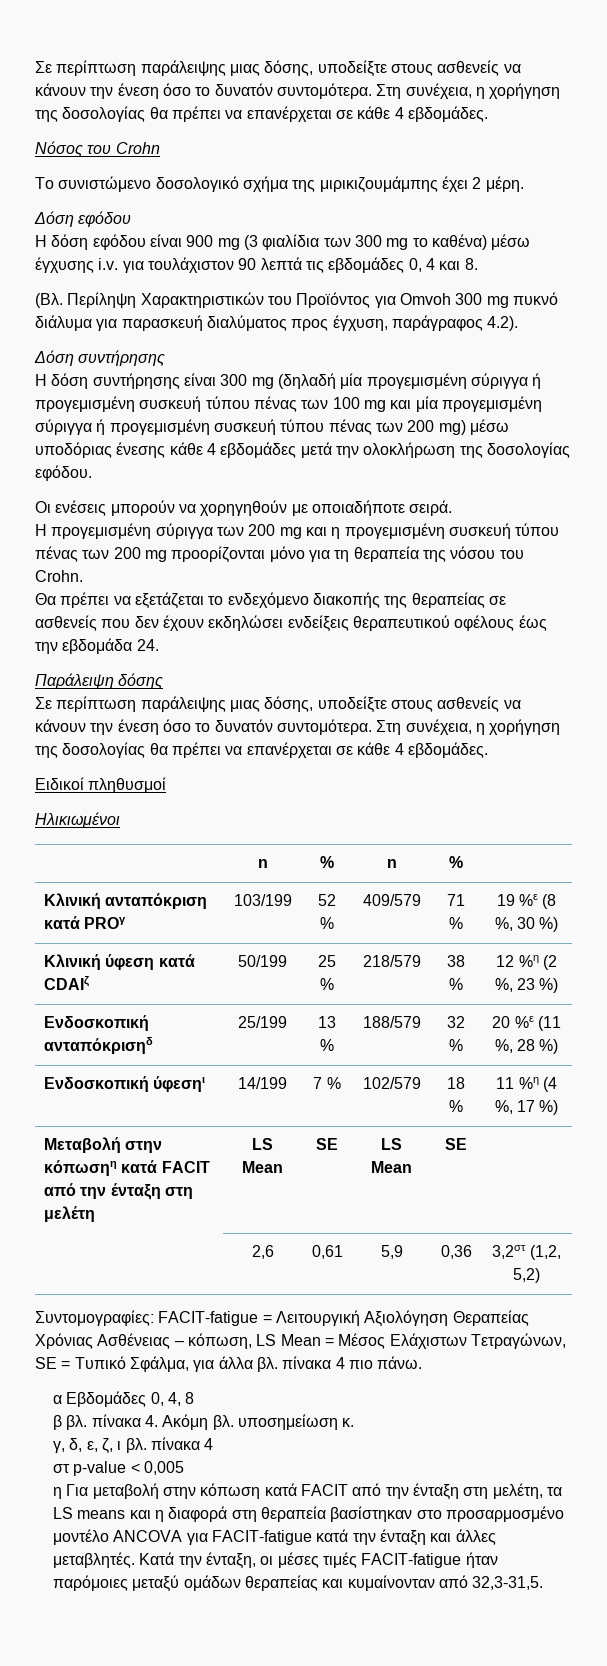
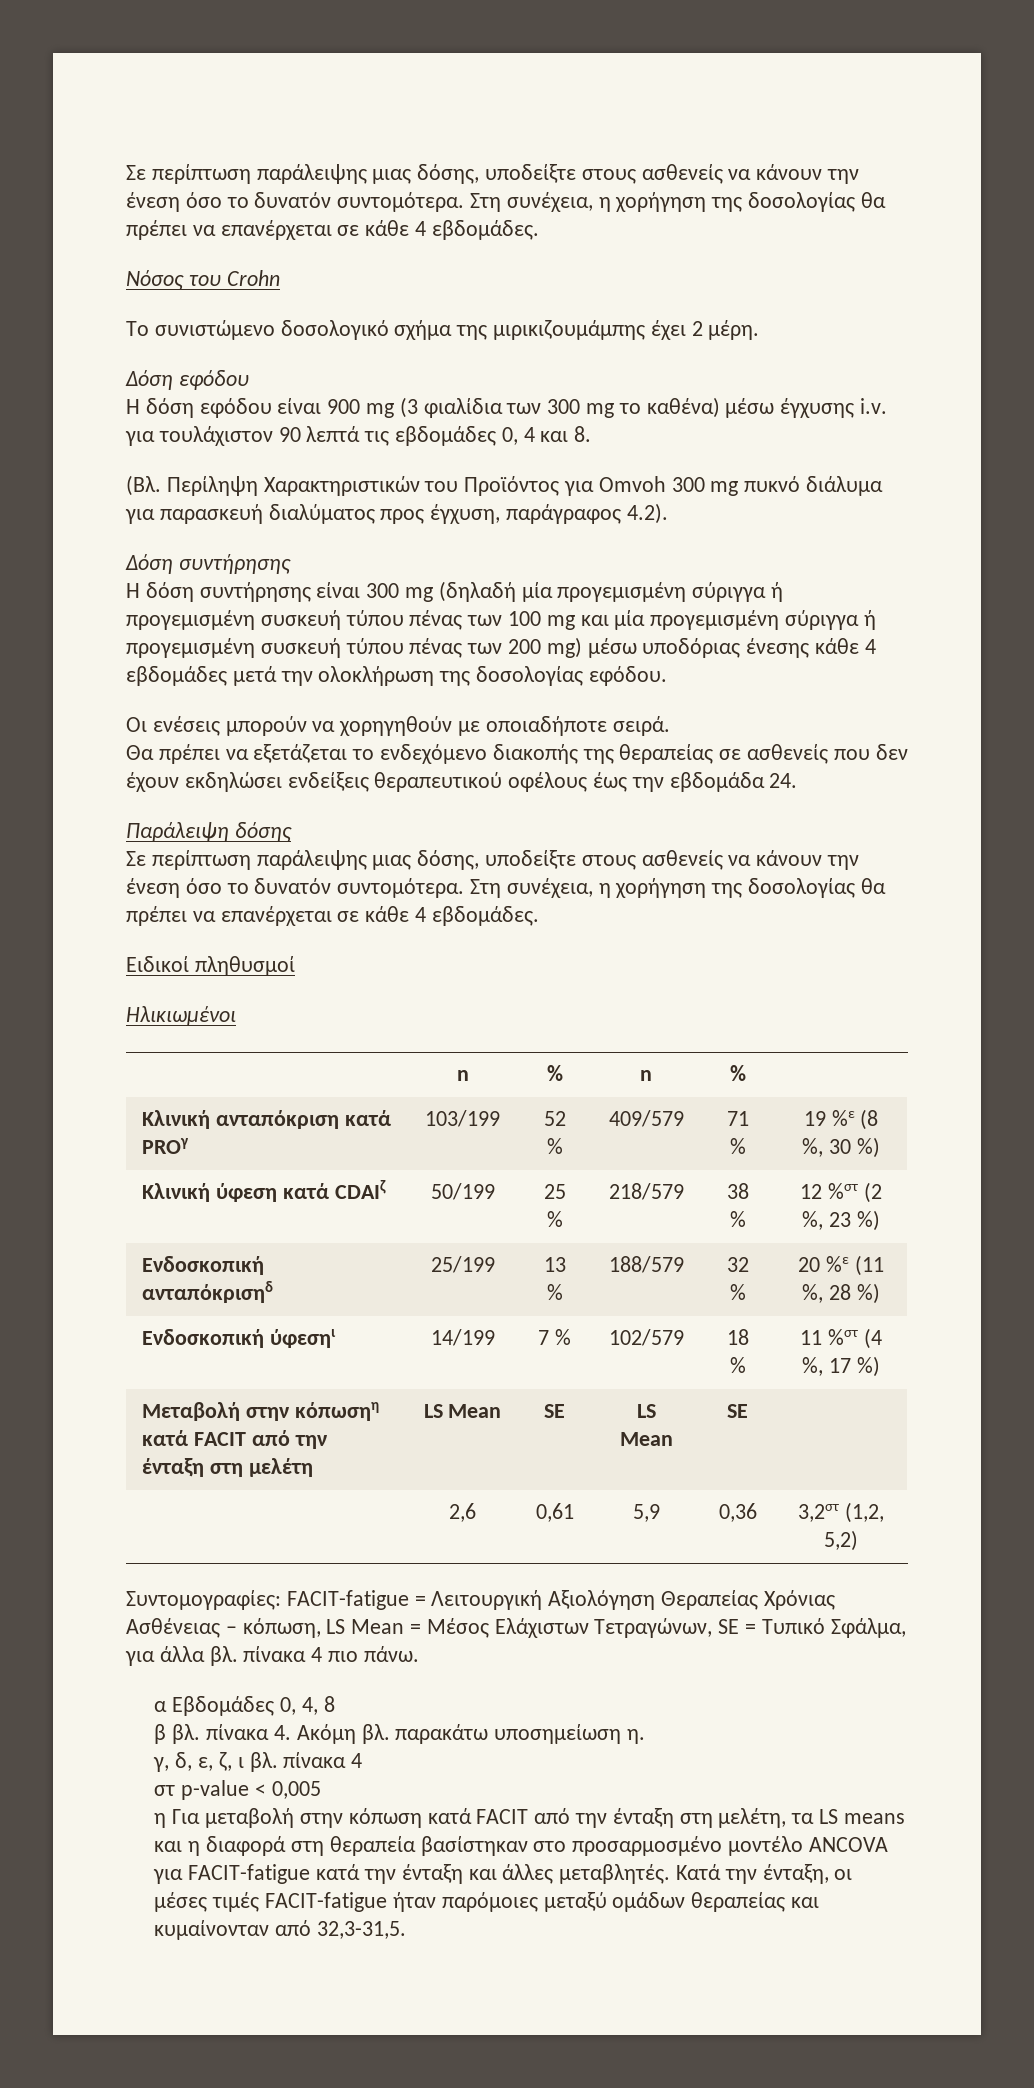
- Η προγεμισμένη σύριγγα των 200 mg και η προγεμισμένη συσκευή τύπου πένας των 200 mg προορίζονται μόνο για τη θεραπεία της νόσου του Crohn.
- Κλινική ύφεση κατά CDAIζ | 50/199 | 25 % | 218/579 | 38 % | 12 %η (2 %, 23 %)
+ Κλινική ύφεση κατά CDAIζ | 50/199 | 25 % | 218/579 | 38 % | 12 %στ (2 %, 23 %)
- Ενδοσκοπική ύφεσηι | 14/199 | 7 % | 102/579 | 18 % | 11 %η (4 %, 17 %)
+ Ενδοσκοπική ύφεσηι | 14/199 | 7 % | 102/579 | 18 % | 11 %στ (4 %, 17 %)
- β βλ. πίνακα 4. Ακόμη βλ. υποσημείωση κ.
+ β βλ. πίνακα 4. Ακόμη βλ. παρακάτω υποσημείωση η.

